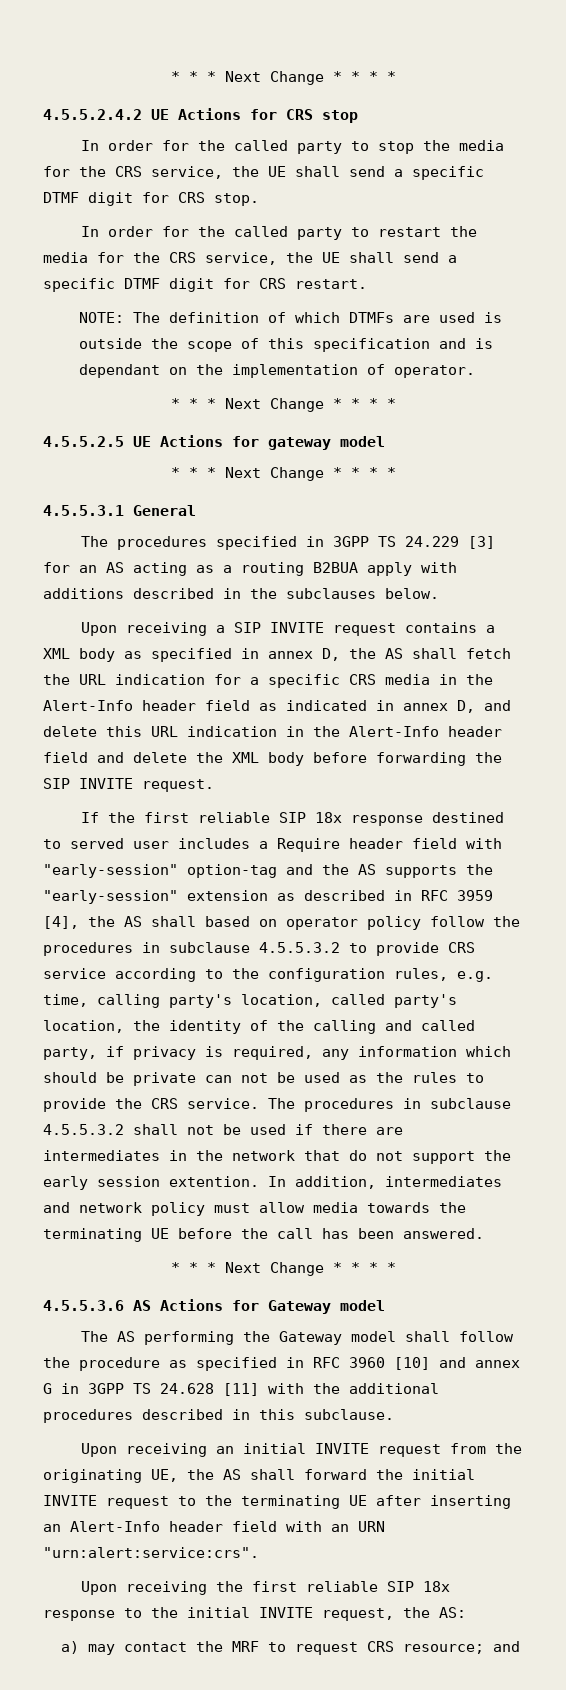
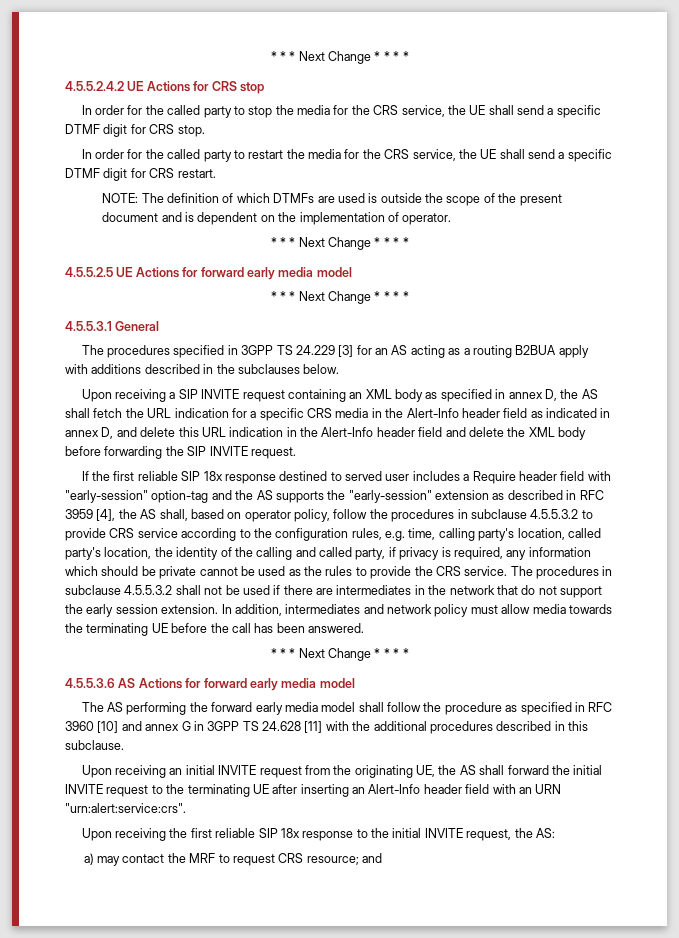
- NOTE: The definition of which DTMFs are used is outside the scope of this specification and is dependant on the implementation of operator.
+ NOTE: The definition of which DTMFs are used is outside the scope of the present document and is dependent on the implementation of operator.
- 4.5.5.2.5 UE Actions for gateway model
+ 4.5.5.2.5 UE Actions for forward early media model
- Upon receiving a SIP INVITE request contains a XML body as specified in annex D, the AS shall fetch the URL indication for a specific CRS media in the Alert-Info header field as indicated in annex D, and delete this URL indication in the Alert-Info header field and delete the XML body before forwarding the SIP INVITE request.
+ Upon receiving a SIP INVITE request containing an XML body as specified in annex D, the AS shall fetch the URL indication for a specific CRS media in the Alert-Info header field as indicated in annex D, and delete this URL indication in the Alert-Info header field and delete the XML body before forwarding the SIP INVITE request.
- If the first reliable SIP 18x response destined to served user includes a Require header field with "early-session" option-tag and the AS supports the "early-session" extension as described in RFC 3959 [4], the AS shall based on operator policy follow the procedures in subclause 4.5.5.3.2 to provide CRS service according to the configuration rules, e.g. time, calling party's location, called party's location, the identity of the calling and called party, if privacy is required, any information which should be private can not be used as the rules to provide the CRS service.
+ If the first reliable SIP 18x response destined to served user includes a Require header field with "early-session" option-tag and the AS supports the "early-session" extension as described in RFC 3959 [4], the AS shall, based on operator policy, follow the procedures in subclause 4.5.5.3.2 to provide CRS service according to the configuration rules, e.g. time, calling party's location, called party's location, the identity of the calling and called party, if privacy is required, any information which should be private cannot be used as the rules to provide the CRS service.
- The procedures in subclause 4.5.5.3.2 shall not be used if there are intermediates in the network that do not support the early session extention.
+ The procedures in subclause 4.5.5.3.2 shall not be used if there are intermediates in the network that do not support the early session extension.
- 4.5.5.3.6 AS Actions for Gateway model
+ 4.5.5.3.6 AS Actions for forward early media model
- The AS performing the Gateway model shall follow the procedure as specified in RFC 3960 [10] and annex G in 3GPP TS 24.628 [11] with the additional procedures described in this subclause.
+ The AS performing the forward early media model shall follow the procedure as specified in RFC 3960 [10] and annex G in 3GPP TS 24.628 [11] with the additional procedures described in this subclause.

